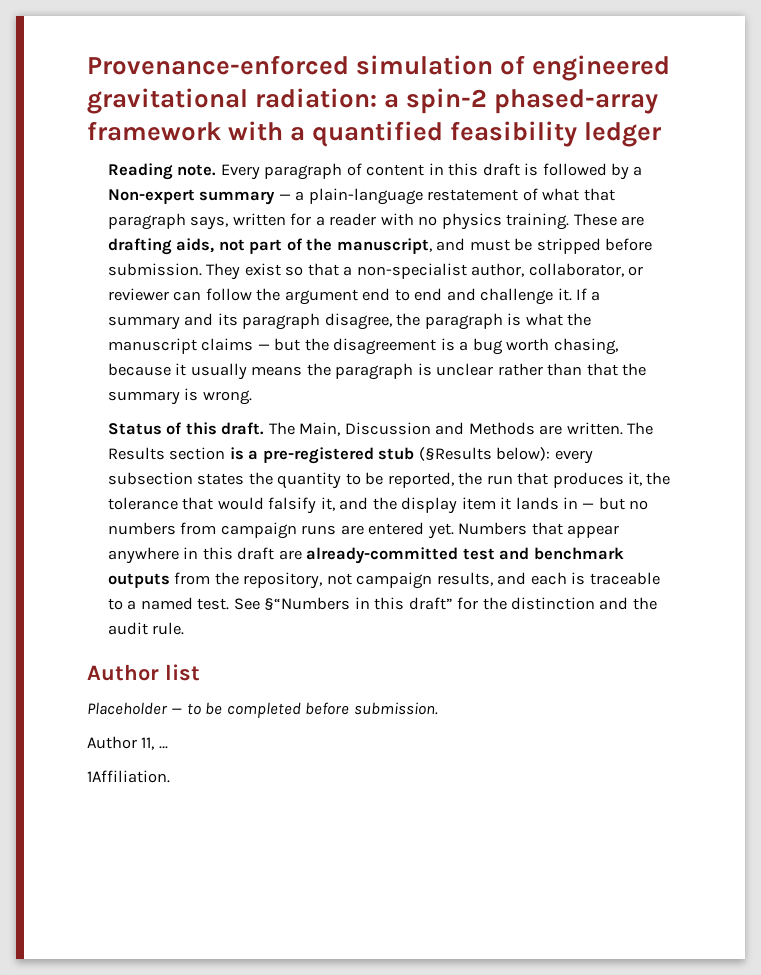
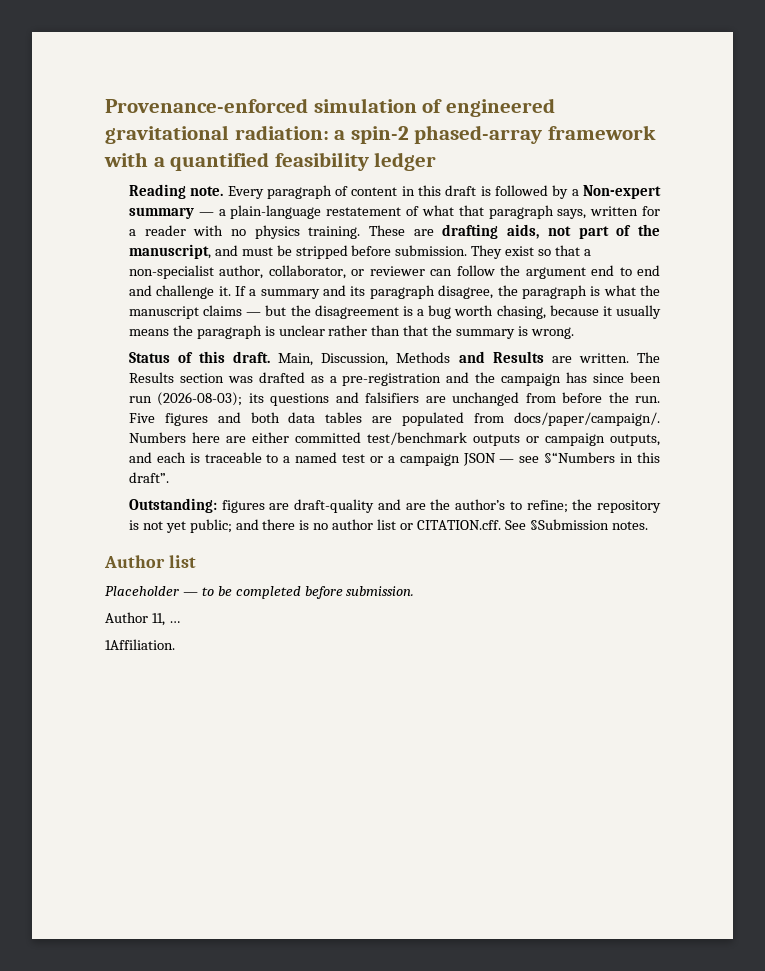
- The Main, Discussion and Methods are written.
+ Main, Discussion, Methods and Results are written.
- The Results section is a pre-registered stub (§Results below): every subsection states the quantity to be reported, the run that produces it, the tolerance that would falsify it, and the display item it lands in — but no numbers from campaign runs are entered yet. Numbers that appear anywhere in this draft are already-committed test and benchmark outputs from the repository, not campaign results, and each is traceable to a named test. See §“Numbers in this draft” for the distinction and the audit rule.
+ The Results section was drafted as a pre-registration and the campaign has since been run (2026-08-03); its questions and falsifiers are unchanged from before the run. Five figures and both data tables are populated from docs/paper/campaign/. Numbers here are either committed test/benchmark outputs or campaign outputs, and each is traceable to a named test or a campaign JSON — see §“Numbers in this draft”.
+ Outstanding: figures are draft-quality and are the author’s to refine; the repository is not yet public; and there is no author list or CITATION.cff. See §Submission notes.

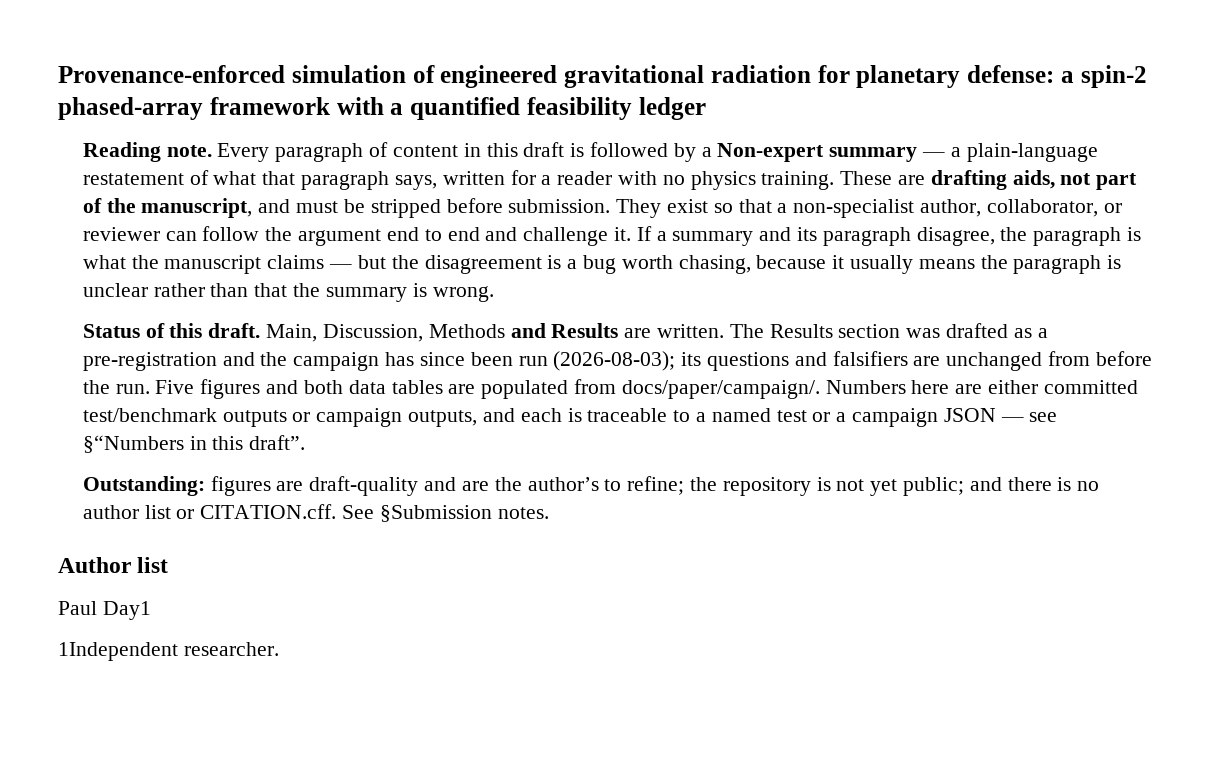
- Provenance-enforced simulation of engineered gravitational radiation: a spin-2 phased-array framework with a quantified feasibility ledger
+ Provenance-enforced simulation of engineered gravitational radiation for planetary defense: a spin-2 phased-array framework with a quantified feasibility ledger
- Placeholder — to be completed before submission.
- Author 11, …
- 1Affiliation.
+ Paul Day1
+ 1Independent researcher.

